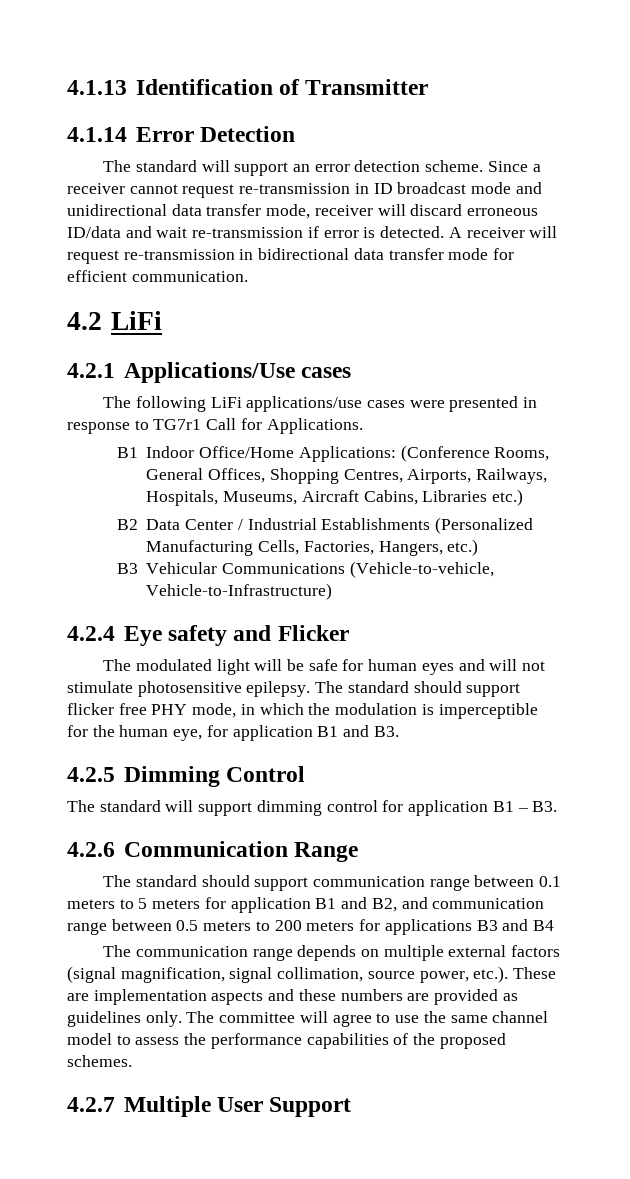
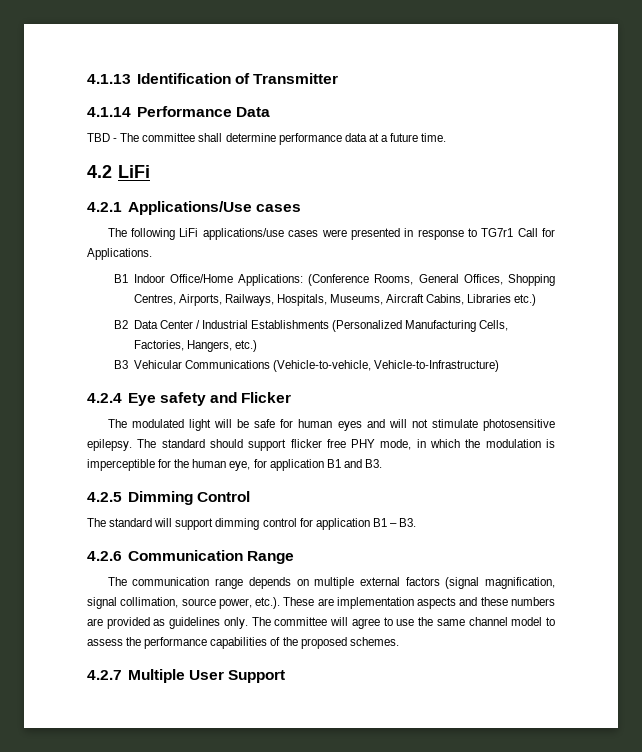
- 4.1.14 Error Detection
- The standard will support an error detection scheme. Since a receiver cannot request re-transmission in ID broadcast mode and unidirectional data transfer mode, receiver will discard erroneous ID/data and wait re-transmission if error is detected. A receiver will request re-transmission in bidirectional data transfer mode for efficient communication.
+ 4.1.14 Performance Data
+ TBD - The committee shall determine performance data at a future time.
- The standard should support communication range between 0.1 meters to 5 meters for application B1 and B2, and communication range between 0.5 meters to 200 meters for applications B3 and B4

